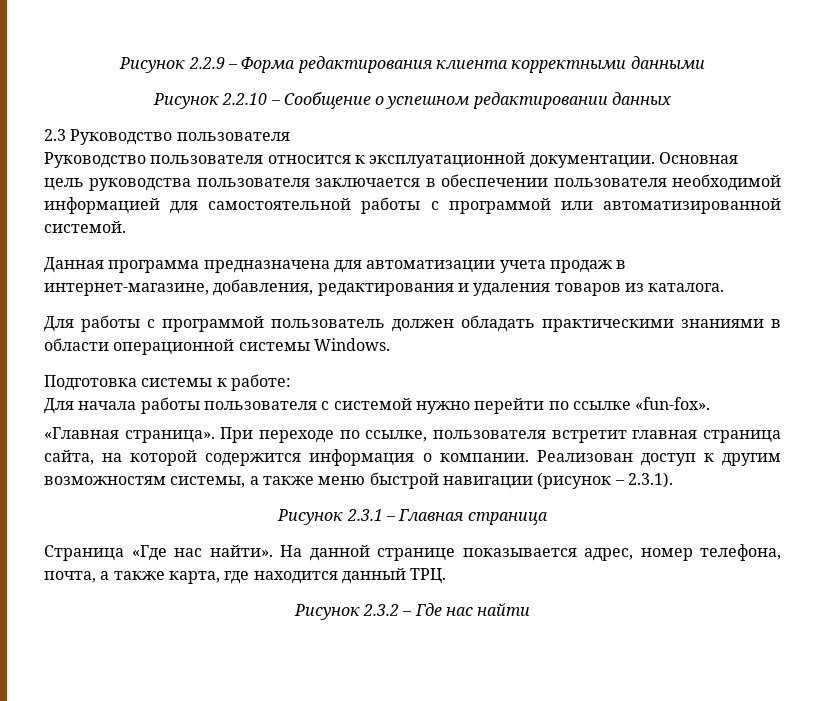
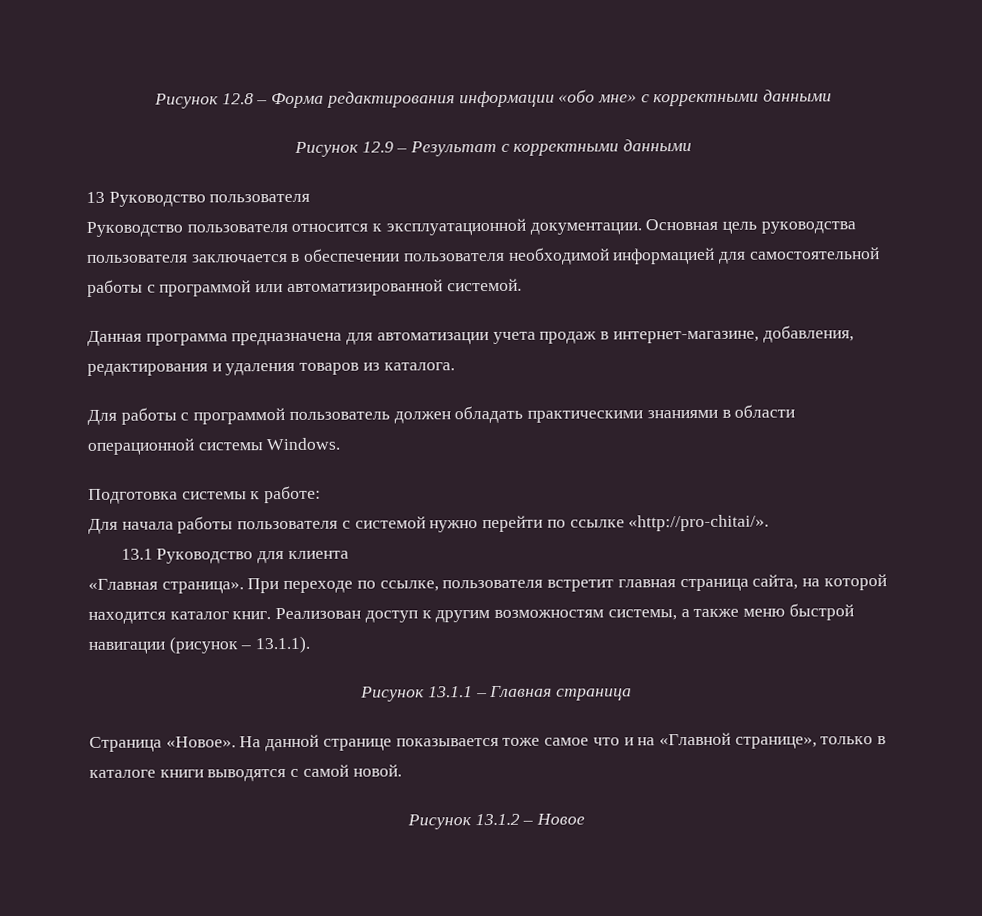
- Рисунок 2.2.9 – Форма редактирования клиента корректными данными
+ Рисунок 12.8 – Форма редактирования информации «обо мне» с корректными данными
- Рисунок 2.2.10 – Сообщение о успешном редактировании данных
- 2.3 Руководство пользователя
+ Рисунок 12.9 – Результат с корректными данными
+ 13 Руководство пользователя
- Для начала работы пользователя с системой нужно перейти по ссылке «fun-fox».
+ Для начала работы пользователя с системой нужно перейти по ссылке «http://pro-chitai/».
+ 13.1 Руководство для клиента
- При переходе по ссылке, пользователя встретит главная страница сайта, на которой содержится информация о компании.
+ При переходе по ссылке, пользователя встретит главная страница сайта, на которой находится каталог книг.
- Реализован доступ к другим возможностям системы, а также меню быстрой навигации (рисунок – 2.3.1).
- Рисунок 2.3.1 – Главная страница
+ Реализован доступ к другим возможностям системы, а также меню быстрой навигации (рисунок – 13.1.1).
+ Рисунок 13.1.1 – Главная страница
- Страница «Где нас найти».
+ Страница «Новое».
- На данной странице показывается адрес, номер телефона, почта, а также карта, где находится данный ТРЦ.
- Рисунок 2.3.2 – Где нас найти
+ На данной странице показывается тоже самое что и на «Главной странице», только в каталоге книги выводятся с самой новой.
+ Рисунок 13.1.2 – Новое

